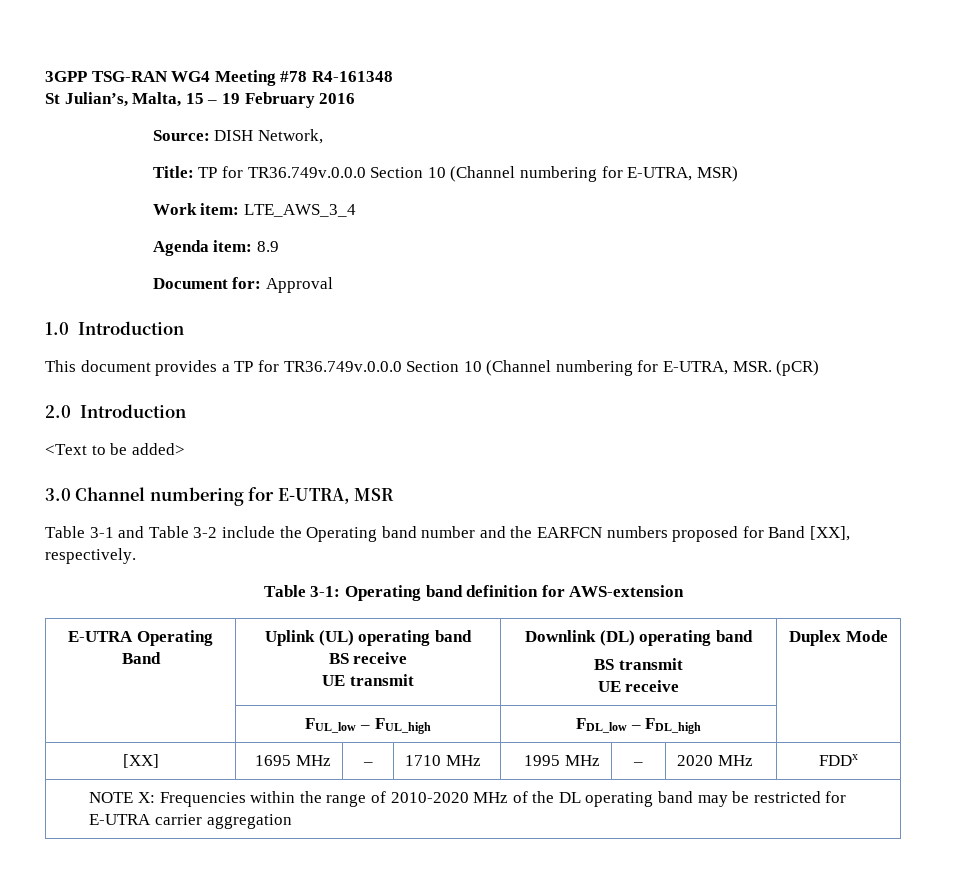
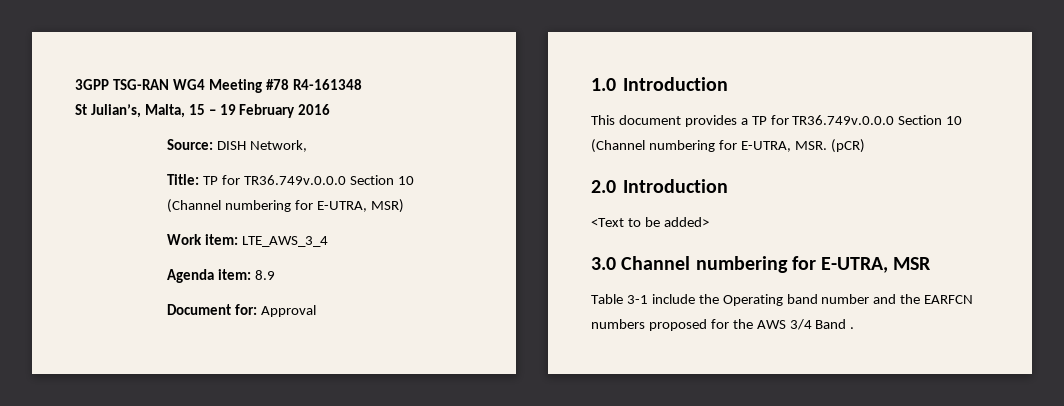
- Table 3-1 and Table 3-2 include the Operating band number and the EARFCN numbers proposed for Band [XX], respectively.
- Table 3-1: Operating band definition for AWS-extension
- E-UTRA Operating Band | Uplink (UL) operating band
- BS receive
- UE transmit | Downlink (DL) operating band
- BS transmit
- UE receive | Duplex Mode
- | FUL_low – FUL_high | FDL_low – FDL_high |
- [XX] | 1695 MHz | – | 1710 MHz | 1995 MHz | – | 2020 MHz | FDDx
- NOTE X: Frequencies within the range of 2010-2020 MHz of the DL operating band may be restricted for E-UTRA carrier aggregation
+ Table 3-1 include the Operating band number and the EARFCN numbers proposed for the AWS 3/4 Band .

